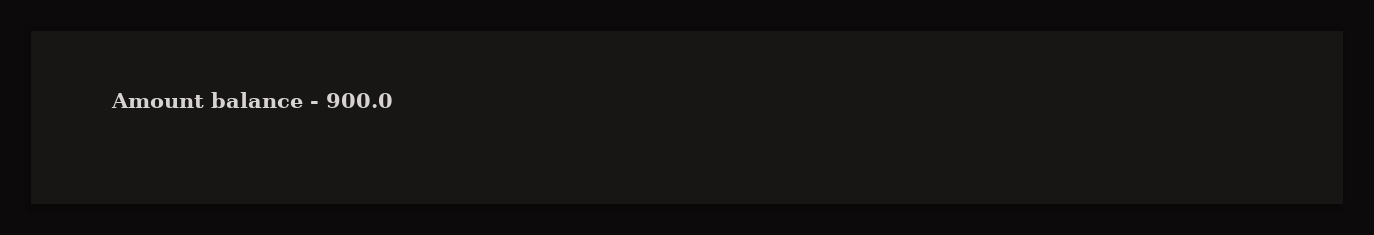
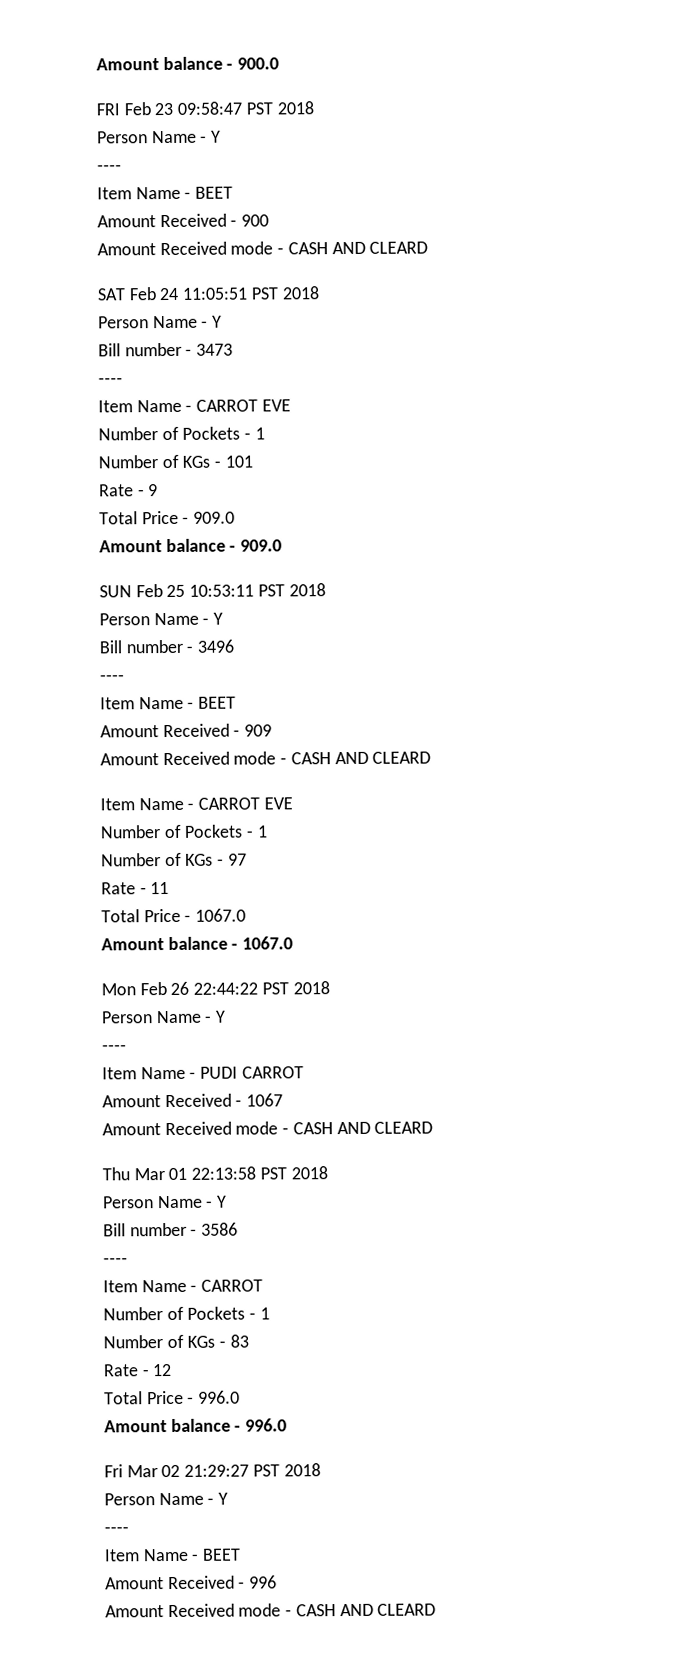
+ FRI Feb 23 09:58:47 PST 2018
+ Person Name - Y
+ ----
+ Item Name - BEET
+ Amount Received - 900
+ Amount Received mode - CASH AND CLEARD
+ SAT Feb 24 11:05:51 PST 2018
+ Person Name - Y
+ Bill number - 3473
+ ----
+ Item Name - CARROT EVE
+ Number of Pockets - 1
+ Number of KGs - 101
+ Rate - 9
+ Total Price - 909.0
+ Amount balance - 909.0
+ SUN Feb 25 10:53:11 PST 2018
+ Person Name - Y
+ Bill number - 3496
+ ----
+ Item Name - BEET
+ Amount Received - 909
+ Amount Received mode - CASH AND CLEARD
+ Item Name - CARROT EVE
+ Number of Pockets - 1
+ Number of KGs - 97
+ Rate - 11
+ Total Price - 1067.0
+ Amount balance - 1067.0
+ Mon Feb 26 22:44:22 PST 2018
+ Person Name - Y
+ ----
+ Item Name - PUDI CARROT
+ Amount Received - 1067
+ Amount Received mode - CASH AND CLEARD
+ Thu Mar 01 22:13:58 PST 2018
+ Person Name - Y
+ Bill number - 3586
+ ----
+ Item Name - CARROT
+ Number of Pockets - 1
+ Number of KGs - 83
+ Rate - 12
+ Total Price - 996.0
+ Amount balance - 996.0
+ Fri Mar 02 21:29:27 PST 2018
+ Person Name - Y
+ ----
+ Item Name - BEET
+ Amount Received - 996
+ Amount Received mode - CASH AND CLEARD

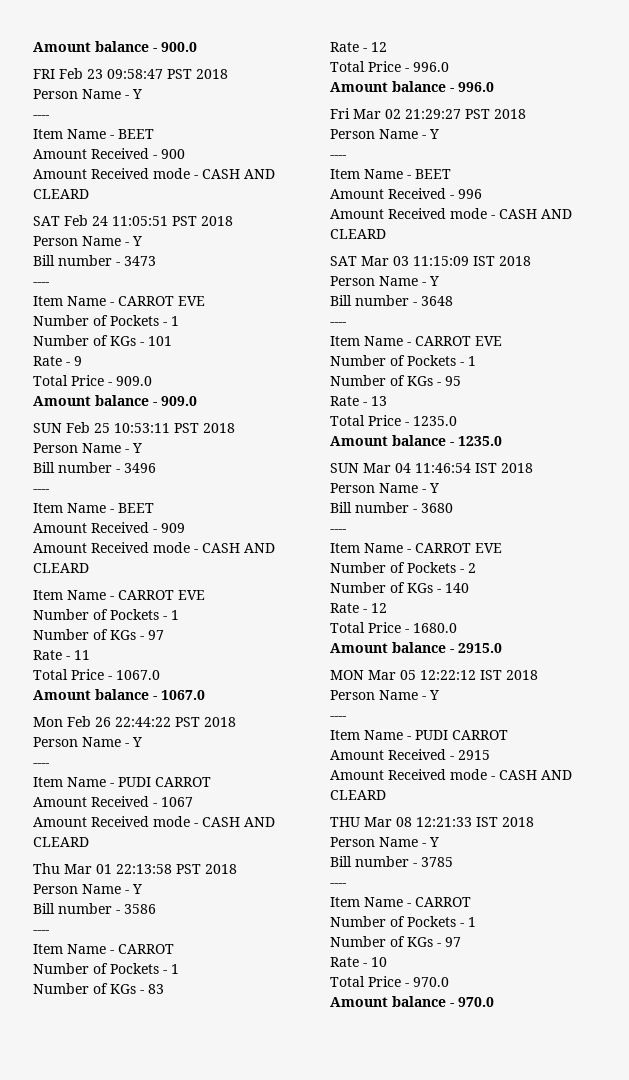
+ SAT Mar 03 11:15:09 IST 2018
+ Person Name - Y
+ Bill number - 3648
+ ----
+ Item Name - CARROT EVE
+ Number of Pockets - 1
+ Number of KGs - 95
+ Rate - 13
+ Total Price - 1235.0
+ Amount balance - 1235.0
+ SUN Mar 04 11:46:54 IST 2018
+ Person Name - Y
+ Bill number - 3680
+ ----
+ Item Name - CARROT EVE
+ Number of Pockets - 2
+ Number of KGs - 140
+ Rate - 12
+ Total Price - 1680.0
+ Amount balance - 2915.0
+ MON Mar 05 12:22:12 IST 2018
+ Person Name - Y
+ ----
+ Item Name - PUDI CARROT
+ Amount Received - 2915
+ Amount Received mode - CASH AND CLEARD
+ THU Mar 08 12:21:33 IST 2018
+ Person Name - Y
+ Bill number - 3785
+ ----
+ Item Name - CARROT
+ Number of Pockets - 1
+ Number of KGs - 97
+ Rate - 10
+ Total Price - 970.0
+ Amount balance - 970.0

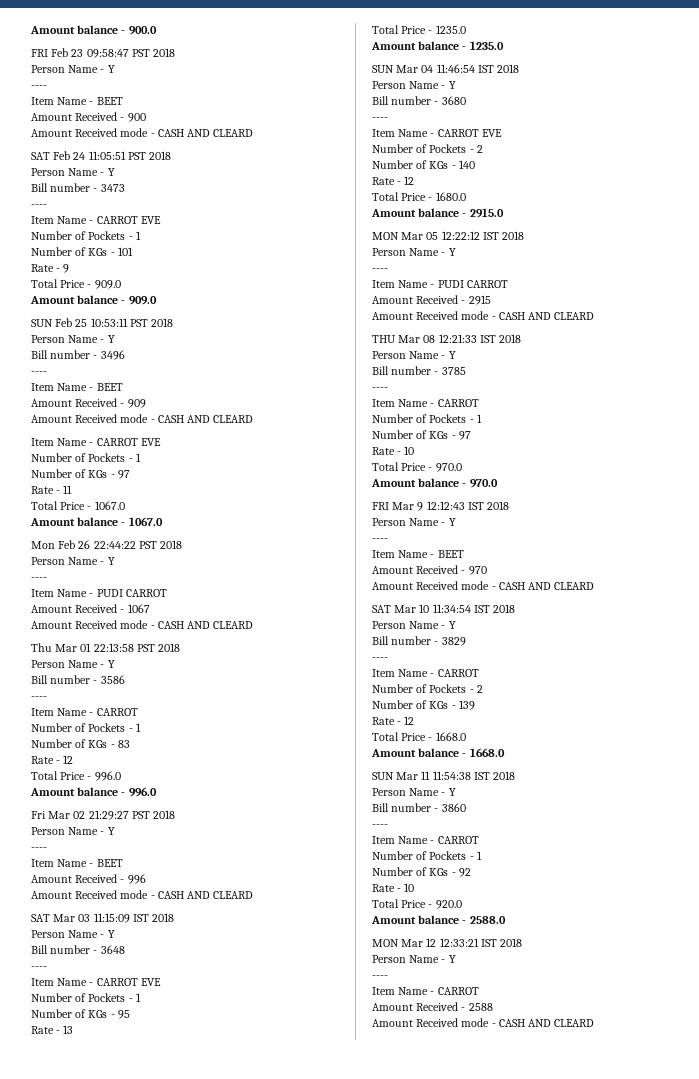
+ FRI Mar 9 12:12:43 IST 2018
+ Person Name - Y
+ ----
+ Item Name - BEET
+ Amount Received - 970
+ Amount Received mode - CASH AND CLEARD
+ SAT Mar 10 11:34:54 IST 2018
+ Person Name - Y
+ Bill number - 3829
+ ----
+ Item Name - CARROT
+ Number of Pockets - 2
+ Number of KGs - 139
+ Rate - 12
+ Total Price - 1668.0
+ Amount balance - 1668.0
+ SUN Mar 11 11:54:38 IST 2018
+ Person Name - Y
+ Bill number - 3860
+ ----
+ Item Name - CARROT
+ Number of Pockets - 1
+ Number of KGs - 92
+ Rate - 10
+ Total Price - 920.0
+ Amount balance - 2588.0
+ MON Mar 12 12:33:21 IST 2018
+ Person Name - Y
+ ----
+ Item Name - CARROT
+ Amount Received - 2588
+ Amount Received mode - CASH AND CLEARD

